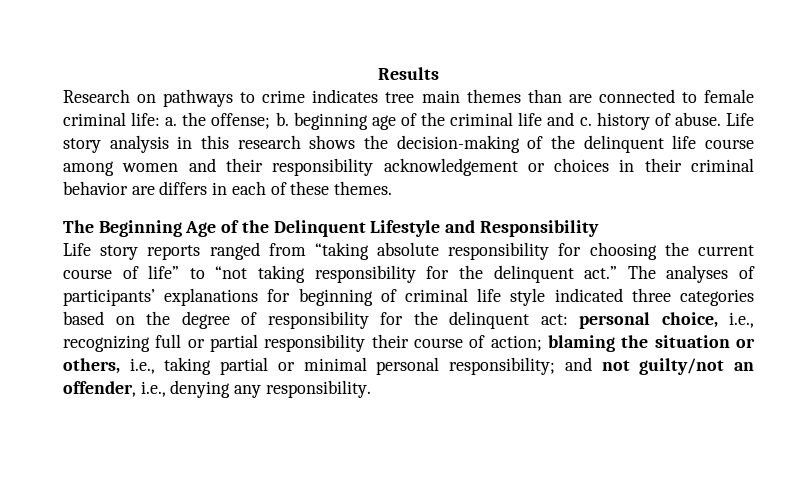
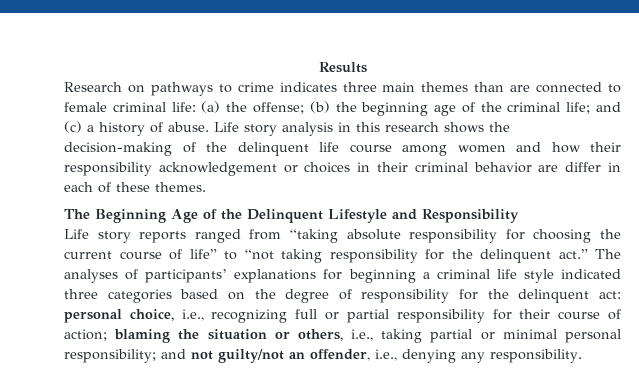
- Research on pathways to crime indicates tree main themes than are connected to female criminal life: a. the offense; b. beginning age of the criminal life and c. history of abuse.
+ Research on pathways to crime indicates three main themes than are connected to female criminal life: (a) the offense; (b) the beginning age of the criminal life; and (c) a history of abuse.
- Life story analysis in this research shows the decision-making of the delinquent life course among women and their responsibility acknowledgement or choices in their criminal behavior are differs in each of these themes.
+ Life story analysis in this research shows the decision-making of the delinquent life course among women and how their responsibility acknowledgement or choices in their criminal behavior are differ in each of these themes.
- The analyses of participants’ explanations for beginning of criminal life style indicated three categories based on the degree of responsibility for the delinquent act: personal choice, i.e., recognizing full or partial responsibility their course of action; blaming the situation or others, i.e., taking partial or minimal personal responsibility; and not guilty/not an offender, i.e., denying any responsibility.
+ The analyses of participants’ explanations for beginning a criminal life style indicated three categories based on the degree of responsibility for the delinquent act: personal choice, i.e., recognizing full or partial responsibility for their course of action; blaming the situation or others, i.e., taking partial or minimal personal responsibility; and not guilty/not an offender, i.e., denying any responsibility.

